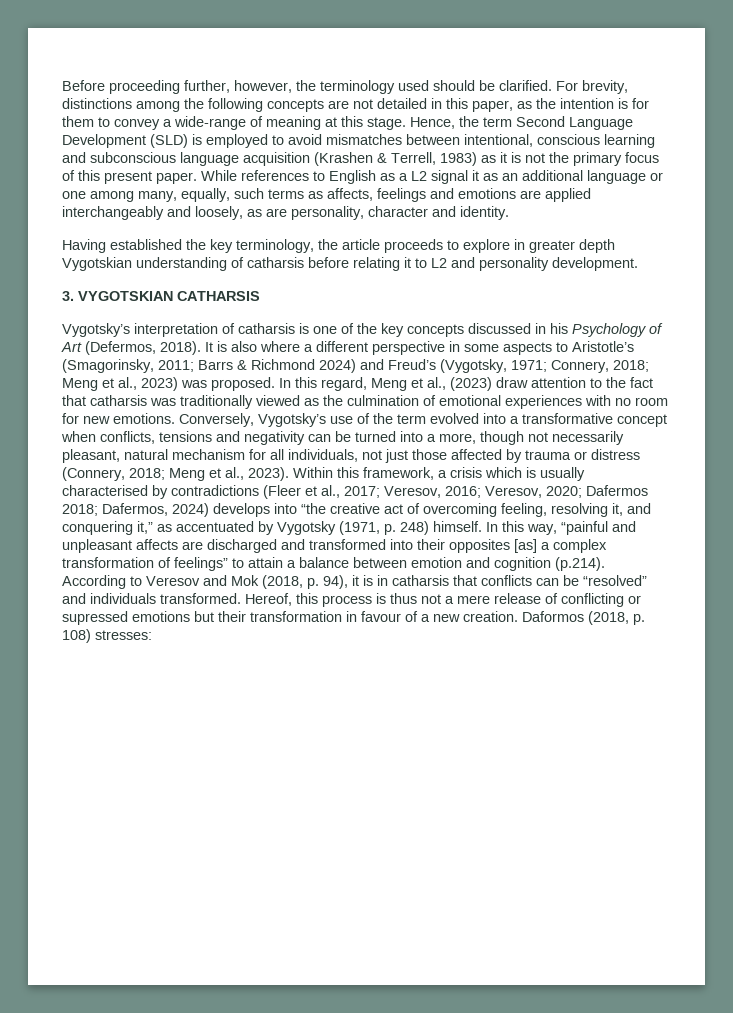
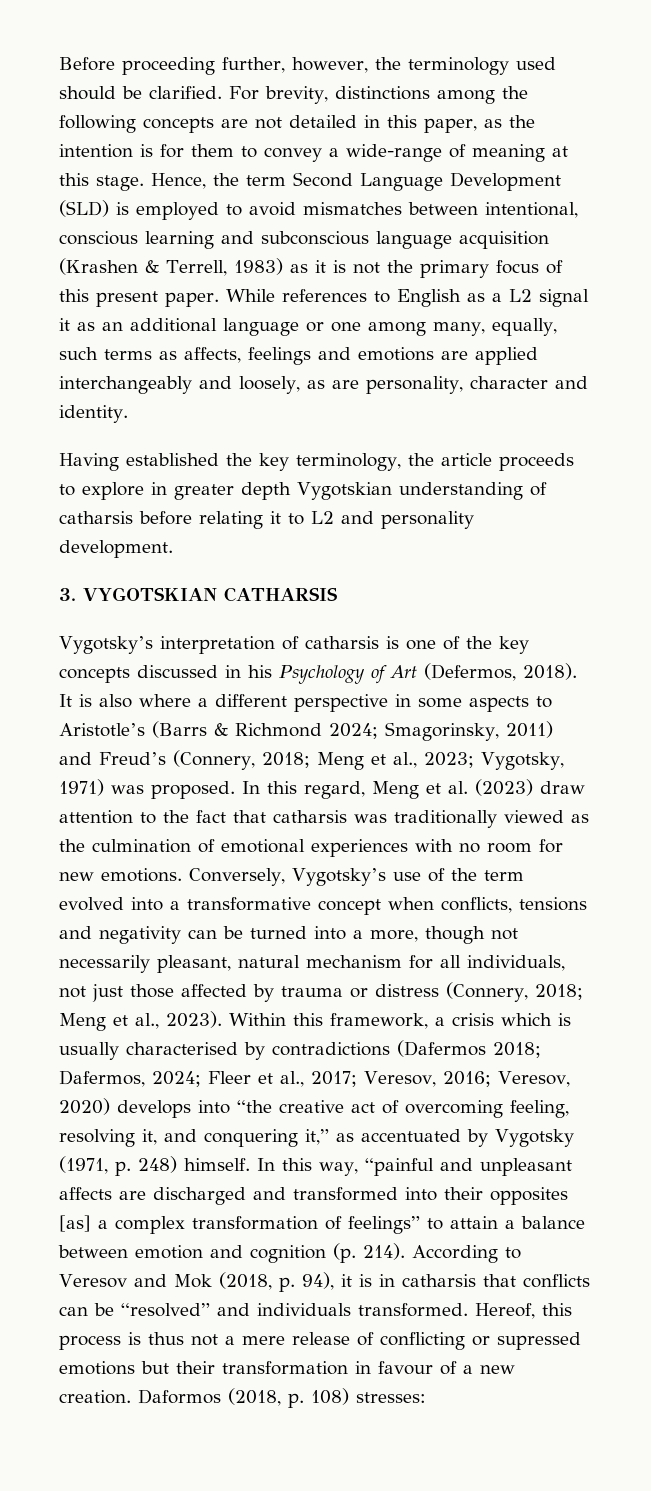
- It is also where a different perspective in some aspects to Aristotle’s (Smagorinsky, 2011; Barrs & Richmond 2024) and Freud’s (Vygotsky, 1971; Connery, 2018; Meng et al., 2023) was proposed.
+ It is also where a different perspective in some aspects to Aristotle’s (Barrs & Richmond 2024; Smagorinsky, 2011) and Freud’s (Connery, 2018; Meng et al., 2023; Vygotsky, 1971) was proposed.
- In this regard, Meng et al., (2023) draw attention to the fact that catharsis was traditionally viewed as the culmination of emotional experiences with no room for new emotions.
+ In this regard, Meng et al. (2023) draw attention to the fact that catharsis was traditionally viewed as the culmination of emotional experiences with no room for new emotions.
- Within this framework, a crisis which is usually characterised by contradictions (Fleer et al., 2017; Veresov, 2016; Veresov, 2020; Dafermos 2018; Dafermos, 2024) develops into “the creative act of overcoming feeling, resolving it, and conquering it,” as accentuated by Vygotsky (1971, p. 248) himself.
+ Within this framework, a crisis which is usually characterised by contradictions (Dafermos 2018; Dafermos, 2024; Fleer et al., 2017; Veresov, 2016; Veresov, 2020) develops into “the creative act of overcoming feeling, resolving it, and conquering it,” as accentuated by Vygotsky (1971, p. 248) himself.
- In this way, “painful and unpleasant affects are discharged and transformed into their opposites [as] a complex transformation of feelings” to attain a balance between emotion and cognition (p.214). According to Veresov and Mok (2018, p. 94), it is in catharsis that conflicts can be “resolved” and individuals transformed.
+ In this way, “painful and unpleasant affects are discharged and transformed into their opposites [as] a complex transformation of feelings” to attain a balance between emotion and cognition (p. 214). According to Veresov and Mok (2018, p. 94), it is in catharsis that conflicts can be “resolved” and individuals transformed.

